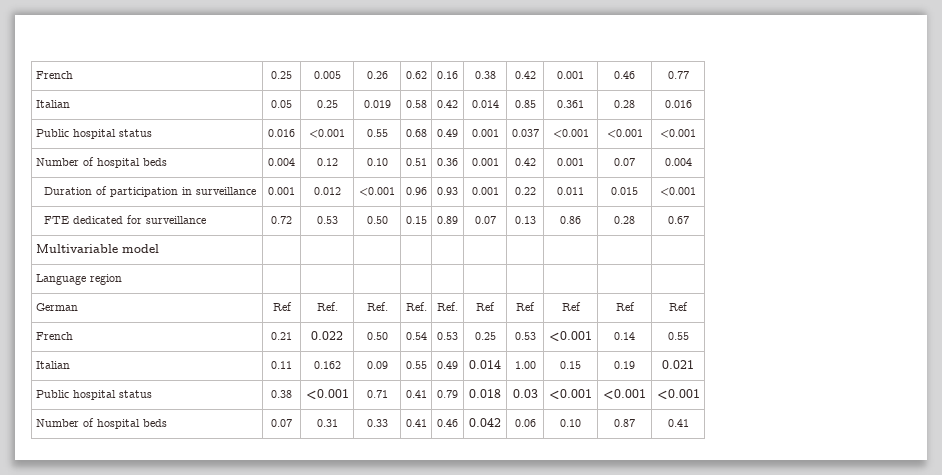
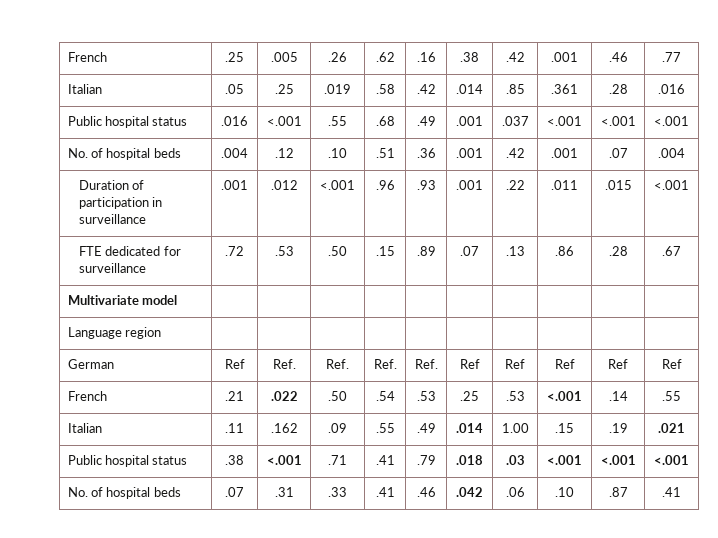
- French | 0.25 | 0.005 | 0.26 | 0.62 | 0.16 | 0.38 | 0.42 | 0.001 | 0.46 | 0.77
- Italian | 0.05 | 0.25 | 0.019 | 0.58 | 0.42 | 0.014 | 0.85 | 0.361 | 0.28 | 0.016
- Public hospital status | 0.016 | <0.001 | 0.55 | 0.68 | 0.49 | 0.001 | 0.037 | <0.001 | <0.001 | <0.001
- Number of hospital beds | 0.004 | 0.12 | 0.10 | 0.51 | 0.36 | 0.001 | 0.42 | 0.001 | 0.07 | 0.004
+ French | .25 | .005 | .26 | .62 | .16 | .38 | .42 | .001 | .46 | .77
+ Italian | .05 | .25 | .019 | .58 | .42 | .014 | .85 | .361 | .28 | .016
+ Public hospital status | .016 | <.001 | .55 | .68 | .49 | .001 | .037 | <.001 | <.001 | <.001
+ No. of hospital beds | .004 | .12 | .10 | .51 | .36 | .001 | .42 | .001 | .07 | .004
- Duration of participation in surveillance | 0.001 | 0.012 | <0.001 | 0.96 | 0.93 | 0.001 | 0.22 | 0.011 | 0.015 | <0.001
- FTE dedicated for surveillance | 0.72 | 0.53 | 0.50 | 0.15 | 0.89 | 0.07 | 0.13 | 0.86 | 0.28 | 0.67
- Multivariable model | | | | | | | | | |
+ Duration of participation in surveillance | .001 | .012 | <.001 | .96 | .93 | .001 | .22 | .011 | .015 | <.001
+ FTE dedicated for surveillance | .72 | .53 | .50 | .15 | .89 | .07 | .13 | .86 | .28 | .67
+ Multivariate model | | | | | | | | | |
- French | 0.21 | 0.022 | 0.50 | 0.54 | 0.53 | 0.25 | 0.53 | <0.001 | 0.14 | 0.55
- Italian | 0.11 | 0.162 | 0.09 | 0.55 | 0.49 | 0.014 | 1.00 | 0.15 | 0.19 | 0.021
- Public hospital status | 0.38 | <0.001 | 0.71 | 0.41 | 0.79 | 0.018 | 0.03 | <0.001 | <0.001 | <0.001
- Number of hospital beds | 0.07 | 0.31 | 0.33 | 0.41 | 0.46 | 0.042 | 0.06 | 0.10 | 0.87 | 0.41
+ French | .21 | .022 | .50 | .54 | .53 | .25 | .53 | <.001 | .14 | .55
+ Italian | .11 | .162 | .09 | .55 | .49 | .014 | 1.00 | .15 | .19 | .021
+ Public hospital status | .38 | <.001 | .71 | .41 | .79 | .018 | .03 | <.001 | <.001 | <.001
+ No. of hospital beds | .07 | .31 | .33 | .41 | .46 | .042 | .06 | .10 | .87 | .41

